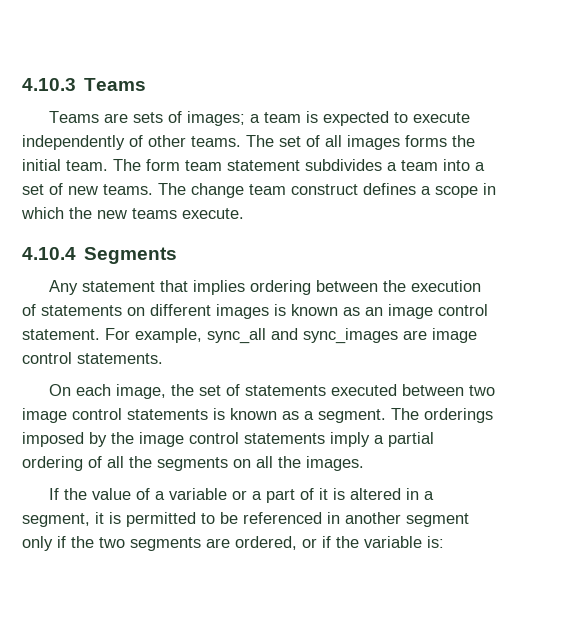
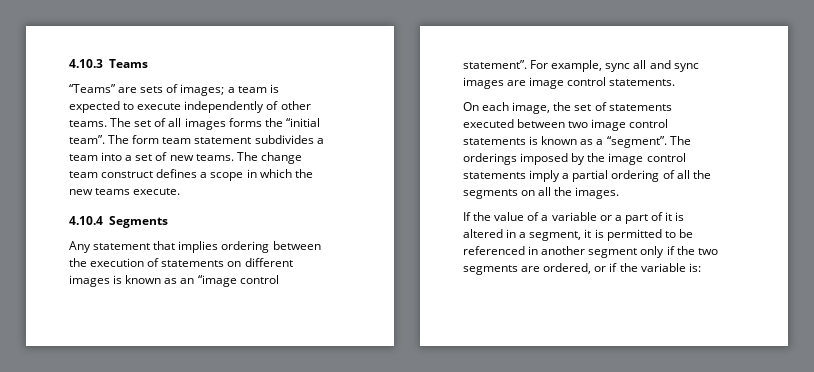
- Teams are sets of images; a team is expected to execute independently of other teams.
+ “Teams” are sets of images; a team is expected to execute independently of other teams.
- The set of all images forms the initial team.
+ The set of all images forms the “initial team”.
- Any statement that implies ordering between the execution of statements on different images is known as an image control statement. For example, sync_all and sync_images are image control statements.
+ Any statement that implies ordering between the execution of statements on different images is known as an “image control statement”. For example, sync all and sync images are image control statements.
- On each image, the set of statements executed between two image control statements is known as a segment.
+ On each image, the set of statements executed between two image control statements is known as a “segment”.

